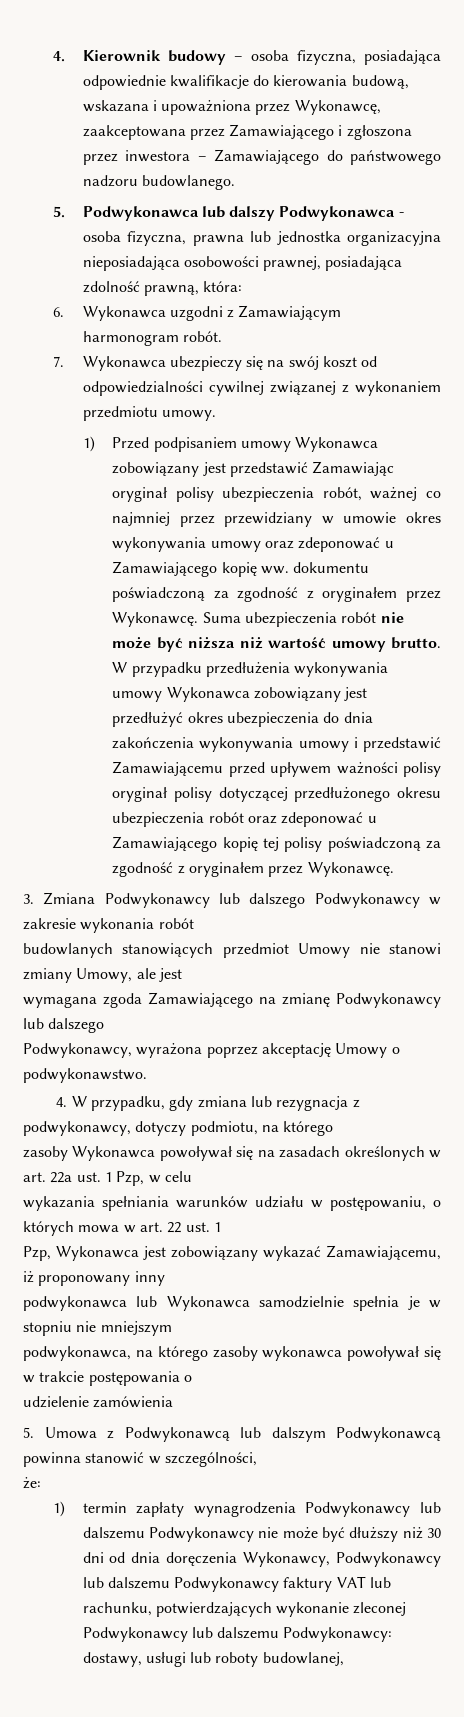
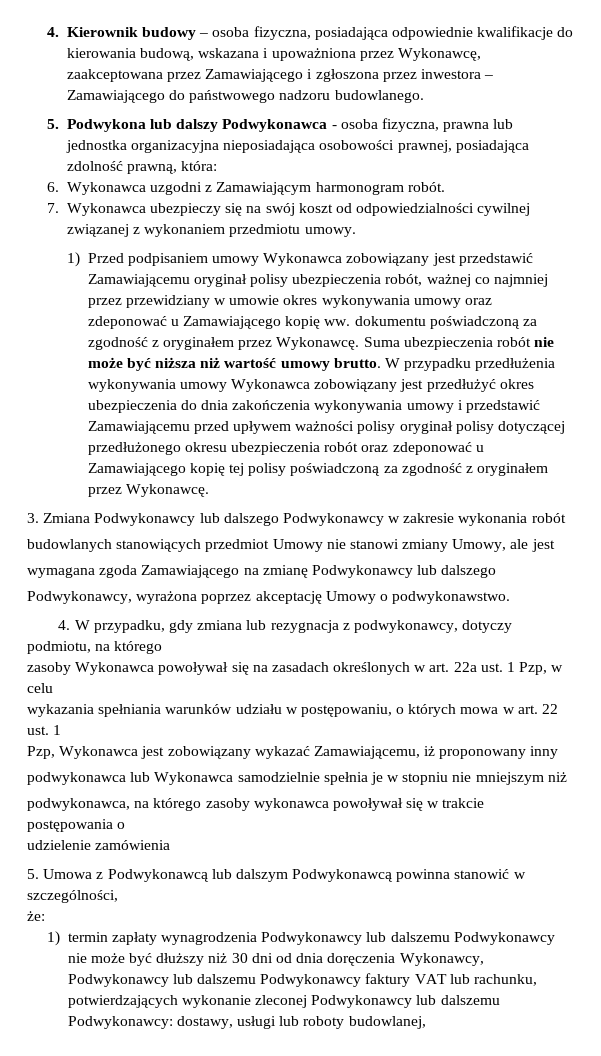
- 5. Podwykonawca lub dalszy Podwykonawca - osoba fizyczna, prawna lub jednostka organizacyjna nieposiadająca osobowości prawnej, posiadająca zdolność prawną, która:
+ 5. Podwykona lub dalszy Podwykonawca - osoba fizyczna, prawna lub jednostka organizacyjna nieposiadająca osobowości prawnej, posiadająca zdolność prawną, która:
- 1) Przed podpisaniem umowy Wykonawca zobowiązany jest przedstawić Zamawiając oryginał polisy ubezpieczenia robót, ważnej co najmniej przez przewidziany w umowie okres wykonywania umowy oraz zdeponować u Zamawiającego kopię ww. dokumentu poświadczoną za zgodność z oryginałem przez Wykonawcę.
+ 1) Przed podpisaniem umowy Wykonawca zobowiązany jest przedstawić Zamawiającemu oryginał polisy ubezpieczenia robót, ważnej co najmniej przez przewidziany w umowie okres wykonywania umowy oraz zdeponować u Zamawiającego kopię ww. dokumentu poświadczoną za zgodność z oryginałem przez Wykonawcę.
- podwykonawca lub Wykonawca samodzielnie spełnia je w stopniu nie mniejszym
+ podwykonawca lub Wykonawca samodzielnie spełnia je w stopniu nie mniejszym niż

